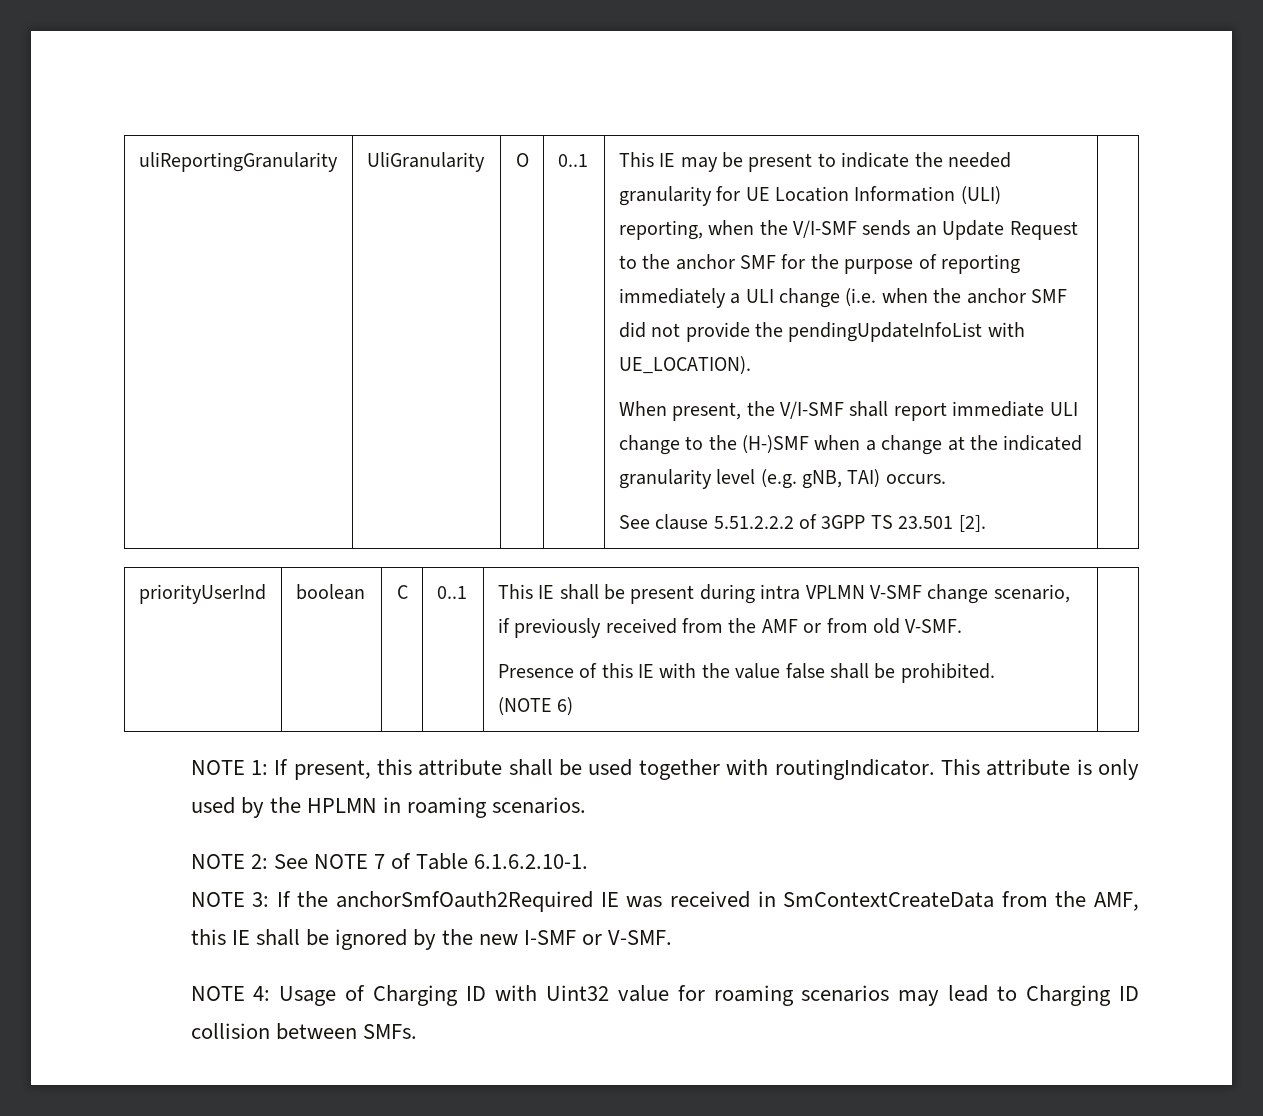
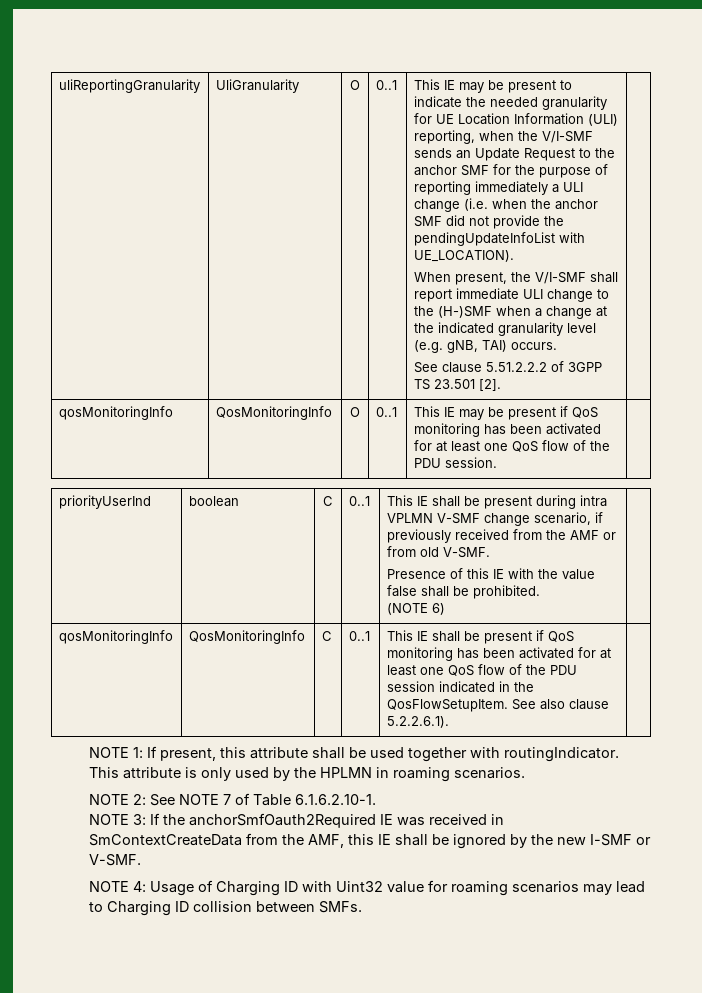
+ qosMonitoringInfo | QosMonitoringInfo | O | 0..1 | This IE may be present if QoS monitoring has been activated for at least one QoS flow of the PDU session. |
+ qosMonitoringInfo | QosMonitoringInfo | C | 0..1 | This IE shall be present if QoS monitoring has been activated for at least one QoS flow of the PDU session indicated in the QosFlowSetupItem. See also clause 5.2.2.6.1). |

